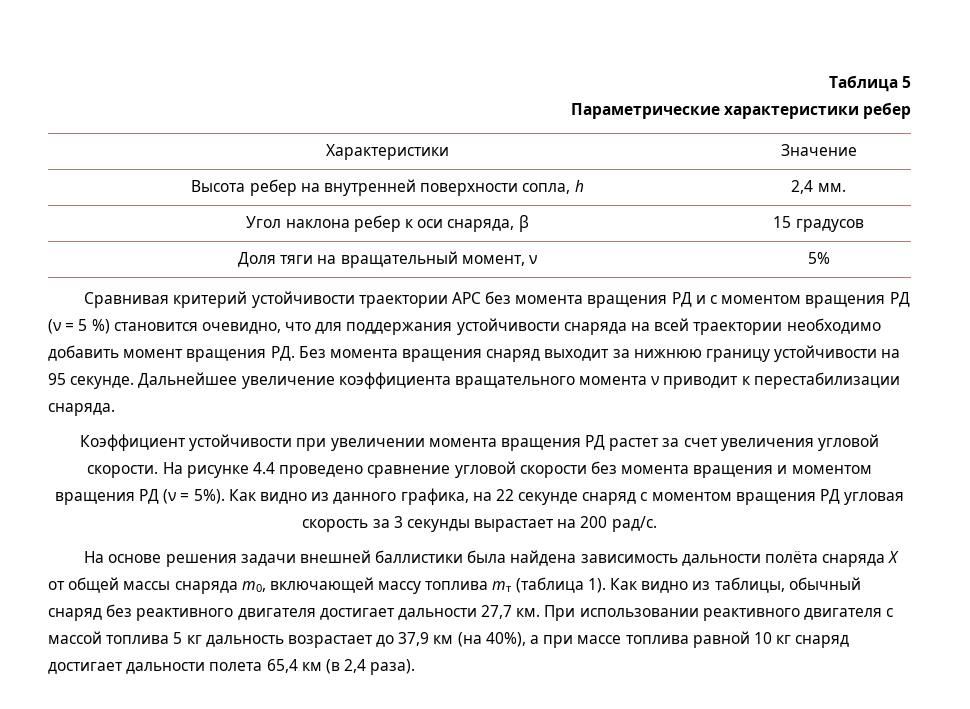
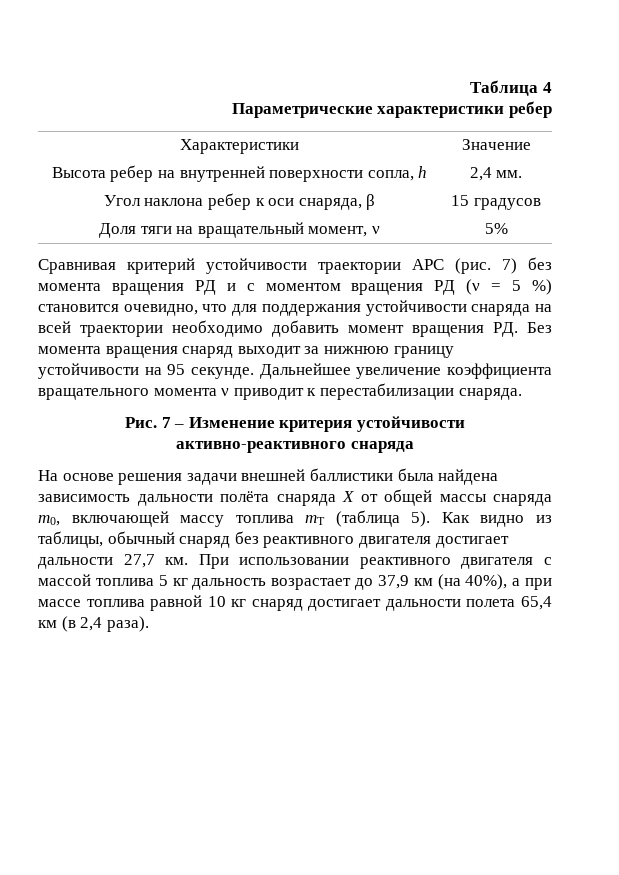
- Таблица 5
+ Таблица 4
- Сравнивая критерий устойчивости траектории АРС без момента вращения РД и с моментом вращения РД (ν = 5 %) становится очевидно, что для поддержания устойчивости снаряда на всей траектории необходимо добавить момент вращения РД. Без момента вращения снаряд выходит за нижнюю границу устойчивости на 95 секунде.
+ Сравнивая критерий устойчивости траектории АРС (рис. 7) без момента вращения РД и с моментом вращения РД (ν = 5 %) становится очевидно, что для поддержания устойчивости снаряда на всей траектории необходимо добавить момент вращения РД. Без момента вращения снаряд выходит за нижнюю границу устойчивости на 95 секунде.
- Коэффициент устойчивости при увеличении момента вращения РД растет за счет увеличения угловой скорости. На рисунке 4.4 проведено сравнение угловой скорости без момента вращения и моментом вращения РД (ν = 5%). Как видно из данного графика, на 22 секунде снаряд с моментом вращения РД угловая скорость за 3 секунды вырастает на 200 рад/с.
+ Рис. 7 – Изменение критерия устойчивости активно-реактивного снаряда
- На основе решения задачи внешней баллистики была найдена зависимость дальности полёта снаряда X от общей массы снаряда m0, включающей массу топлива mт (таблица 1).
+ На основе решения задачи внешней баллистики была найдена зависимость дальности полёта снаряда X от общей массы снаряда m0, включающей массу топлива mТ (таблица 5).

